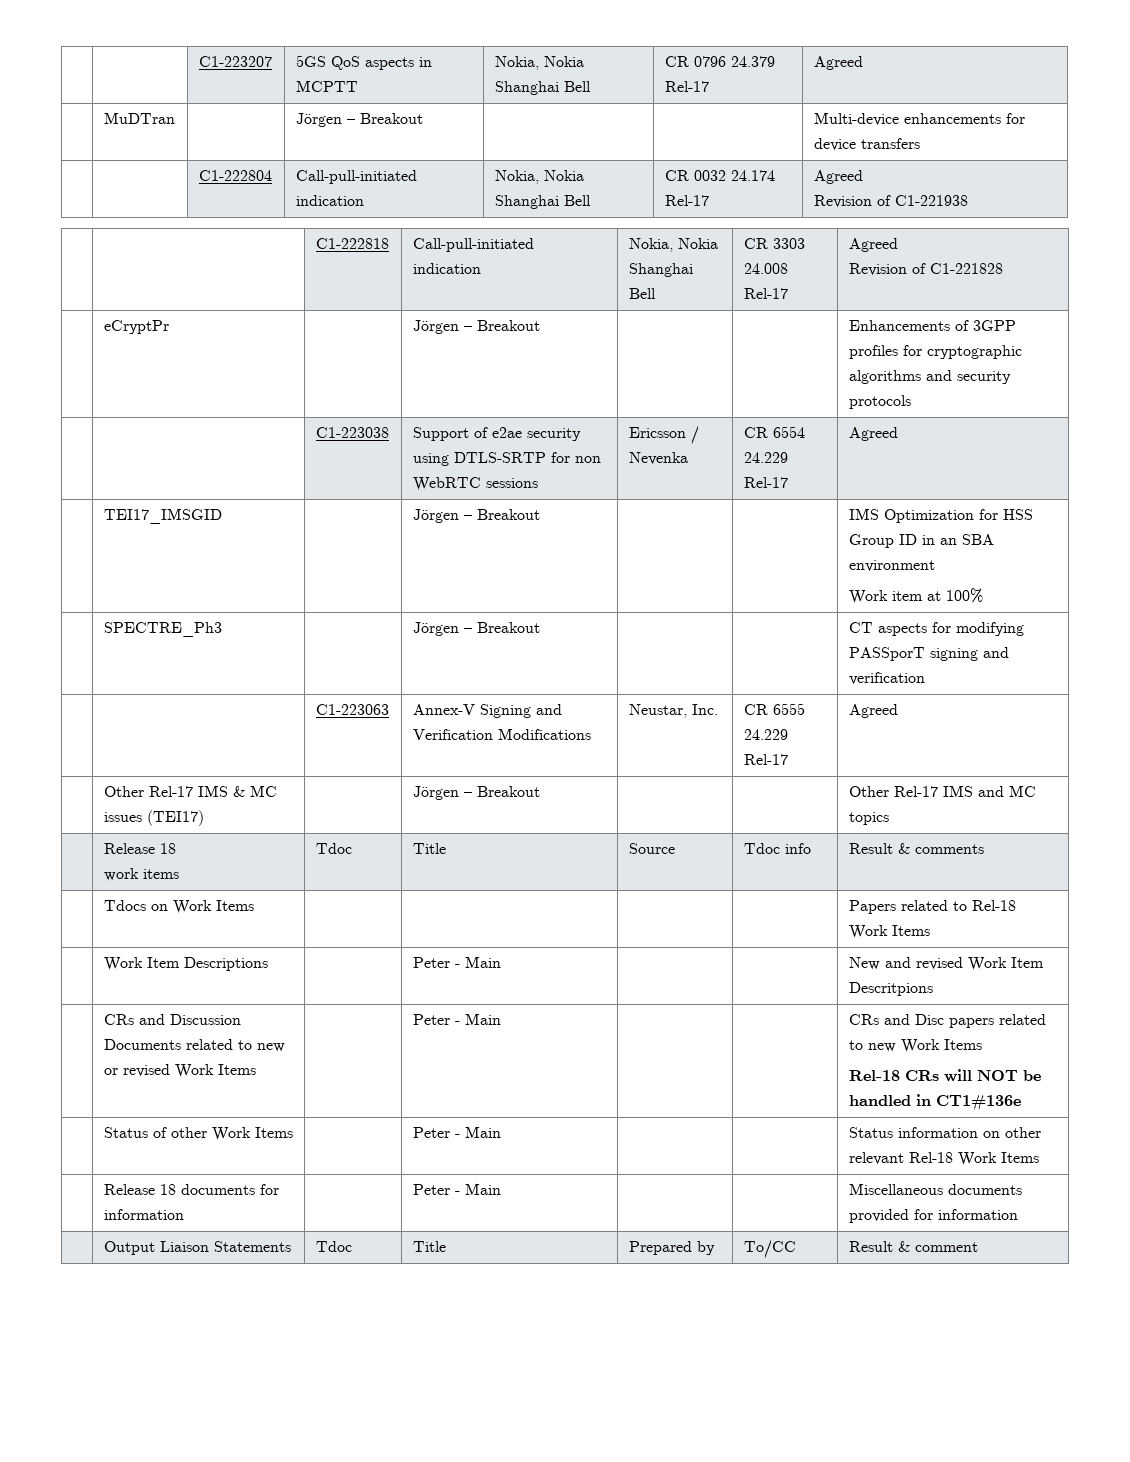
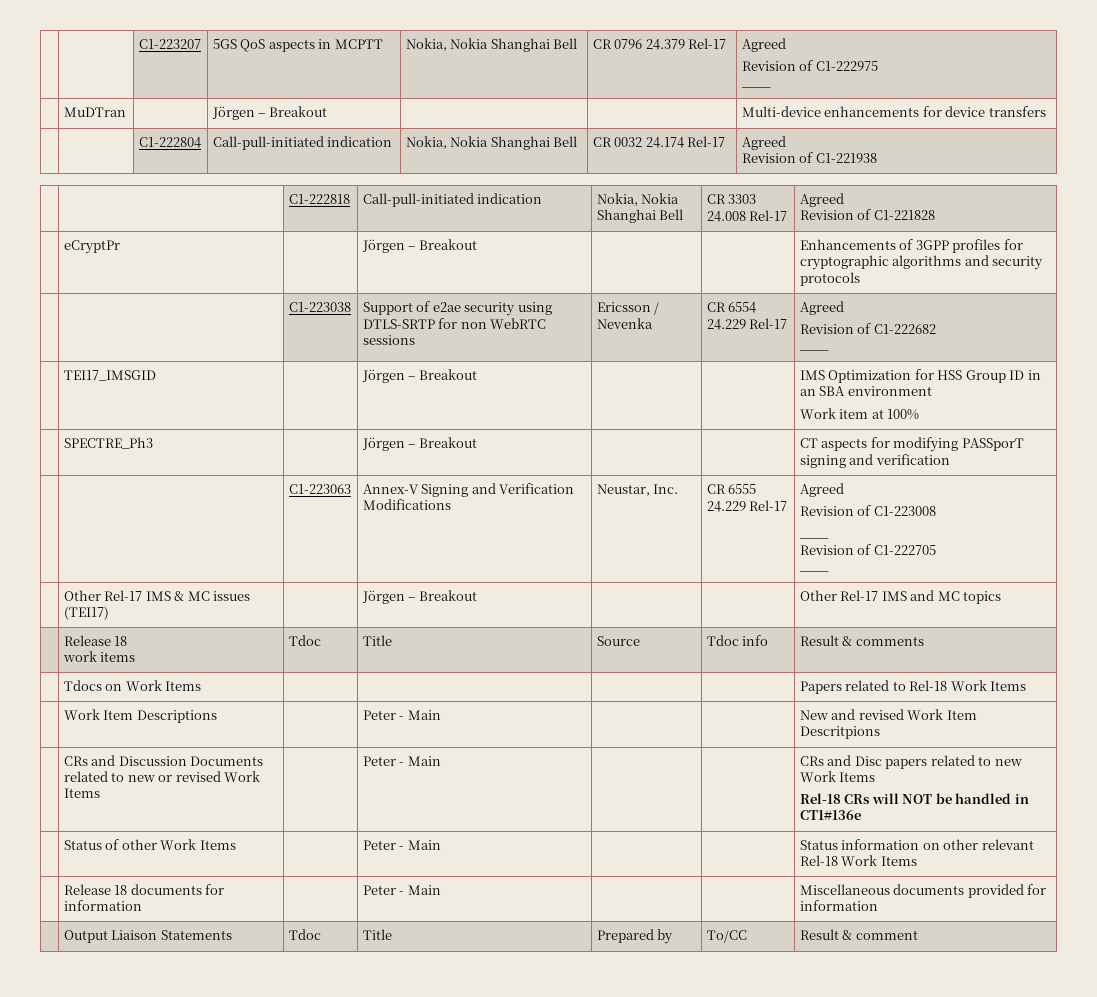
  | | C1-223207 | 5GS QoS aspects in MCPTT | Nokia, Nokia Shanghai Bell | CR 0796 24.379 Rel-17 | Agreed
+ Revision of C1-222975
+ ____
  | | C1-223038 | Support of e2ae security using DTLS-SRTP for non WebRTC sessions | Ericsson / Nevenka | CR 6554 24.229 Rel-17 | Agreed
+ Revision of C1-222682
+ ____
  | | C1-223063 | Annex-V Signing and Verification Modifications | Neustar, Inc. | CR 6555 24.229 Rel-17 | Agreed
+ Revision of C1-223008
+ ____
+ Revision of C1-222705
+ ____

